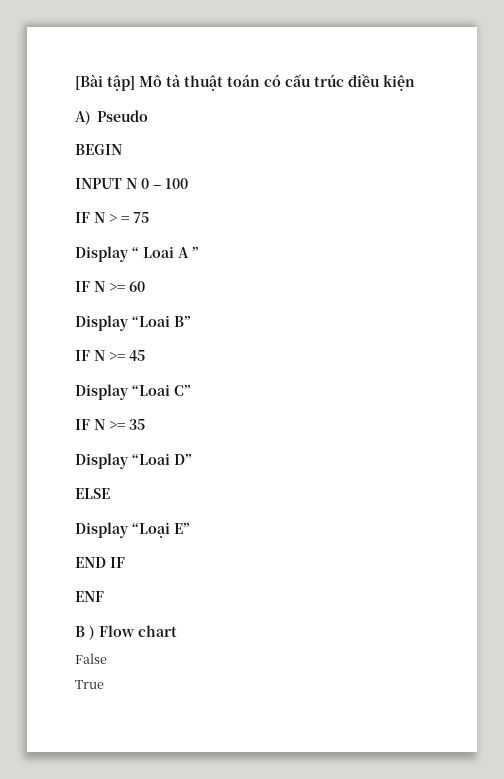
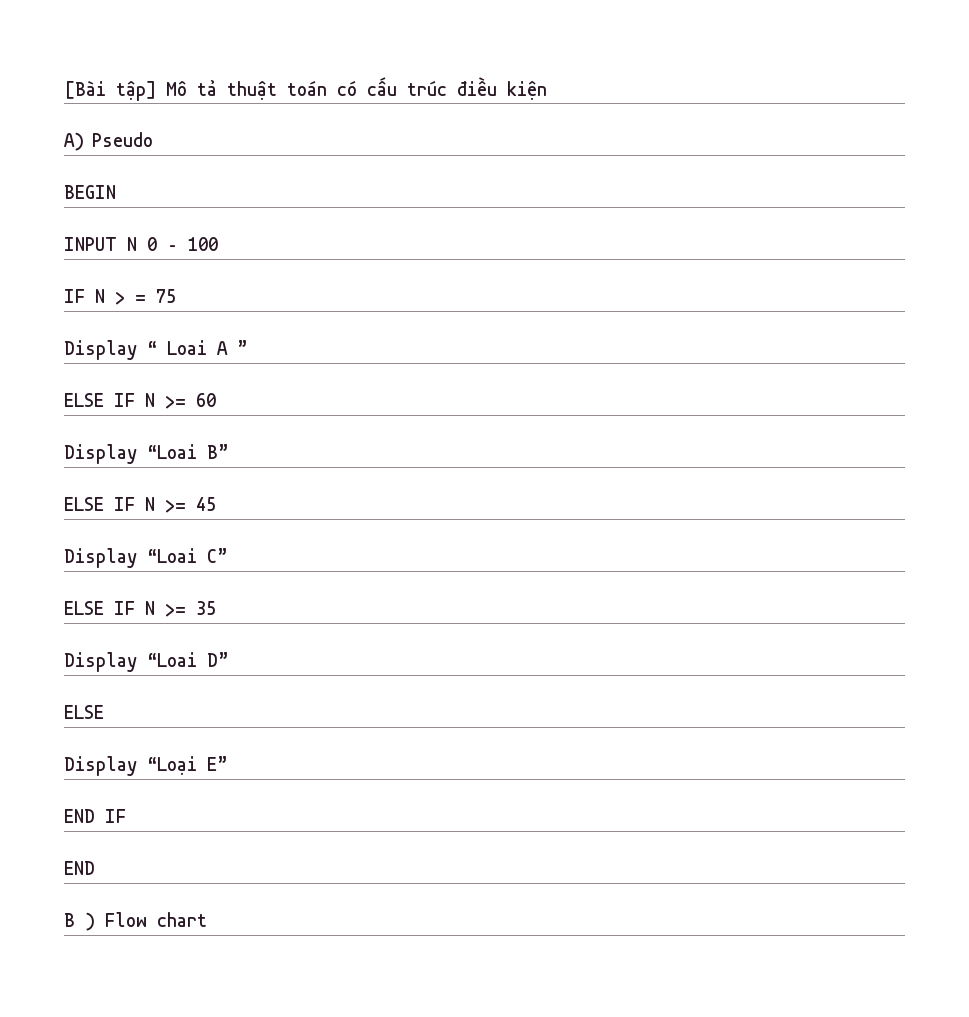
- IF N >= 60
+ ELSE IF N >= 60
- IF N >= 45
+ ELSE IF N >= 45
- IF N >= 35
+ ELSE IF N >= 35
  END IF
- ENF
+ END
- False
- True

